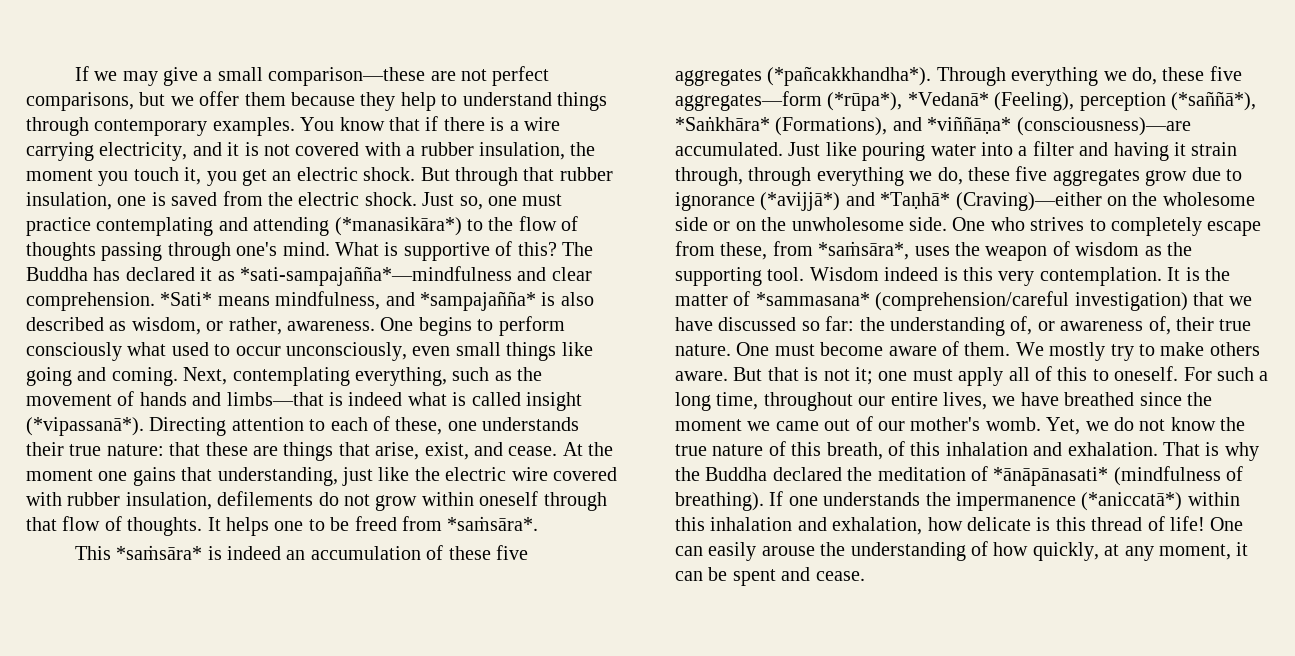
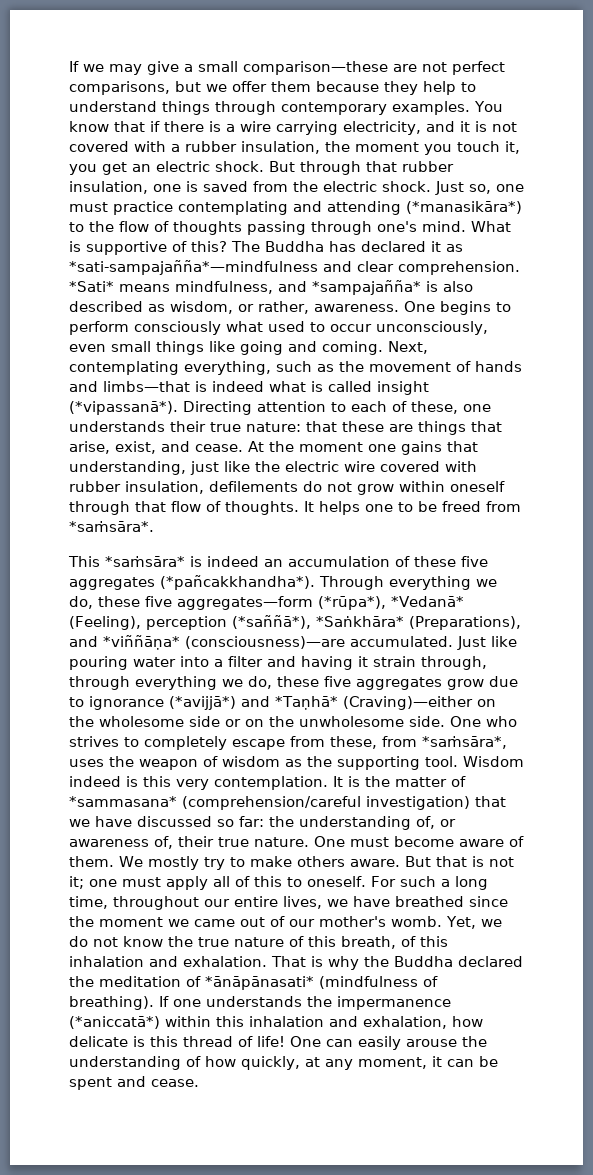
- Through everything we do, these five aggregates—form (*rūpa*), *Vedanā* (Feeling), perception (*saññā*), *Saṅkhāra* (Formations), and *viññāṇa* (consciousness)—are accumulated.
+ Through everything we do, these five aggregates—form (*rūpa*), *Vedanā* (Feeling), perception (*saññā*), *Saṅkhāra* (Preparations), and *viññāṇa* (consciousness)—are accumulated.

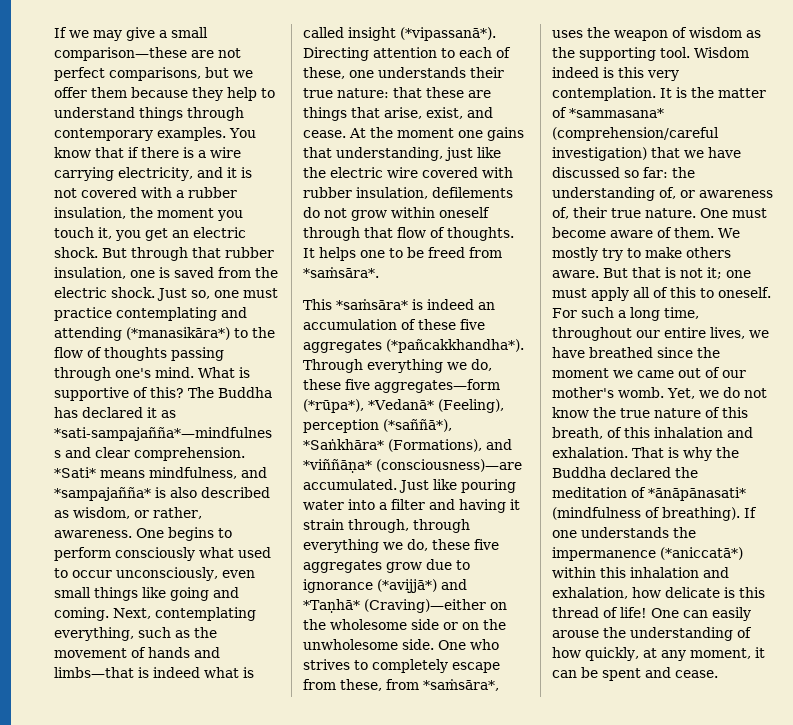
- Through everything we do, these five aggregates—form (*rūpa*), *Vedanā* (Feeling), perception (*saññā*), *Saṅkhāra* (Preparations), and *viññāṇa* (consciousness)—are accumulated.
+ Through everything we do, these five aggregates—form (*rūpa*), *Vedanā* (Feeling), perception (*saññā*), *Saṅkhāra* (Formations), and *viññāṇa* (consciousness)—are accumulated.

